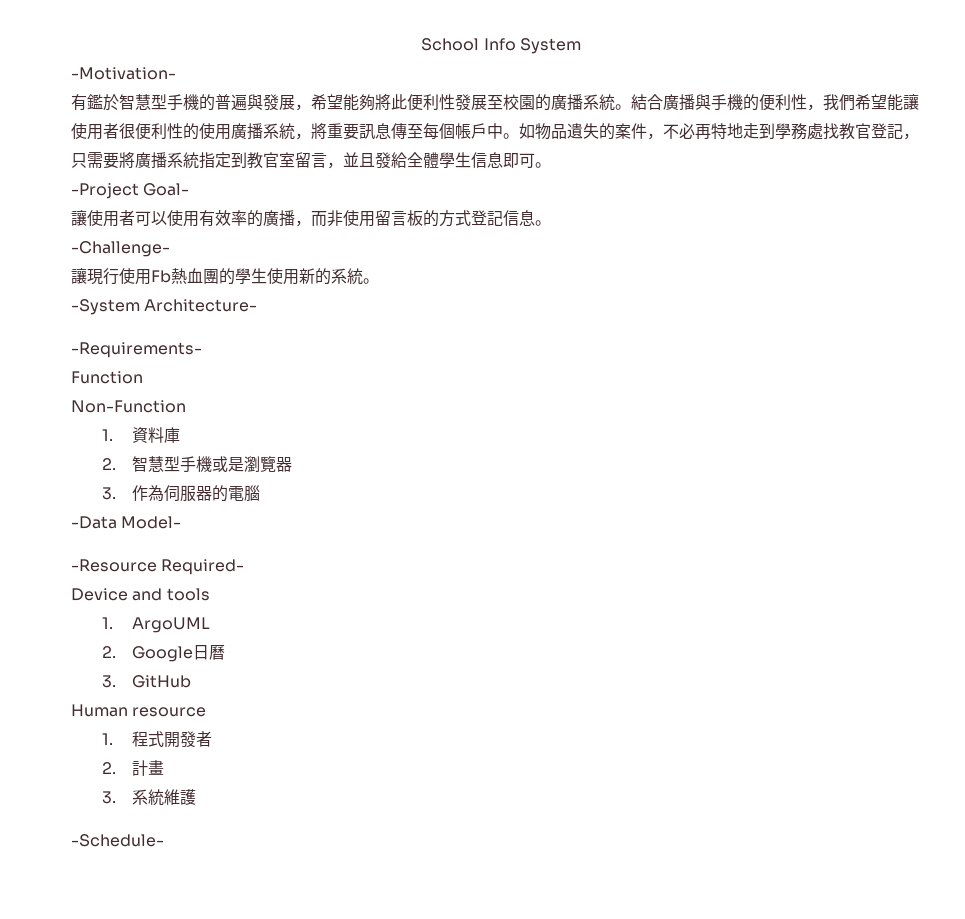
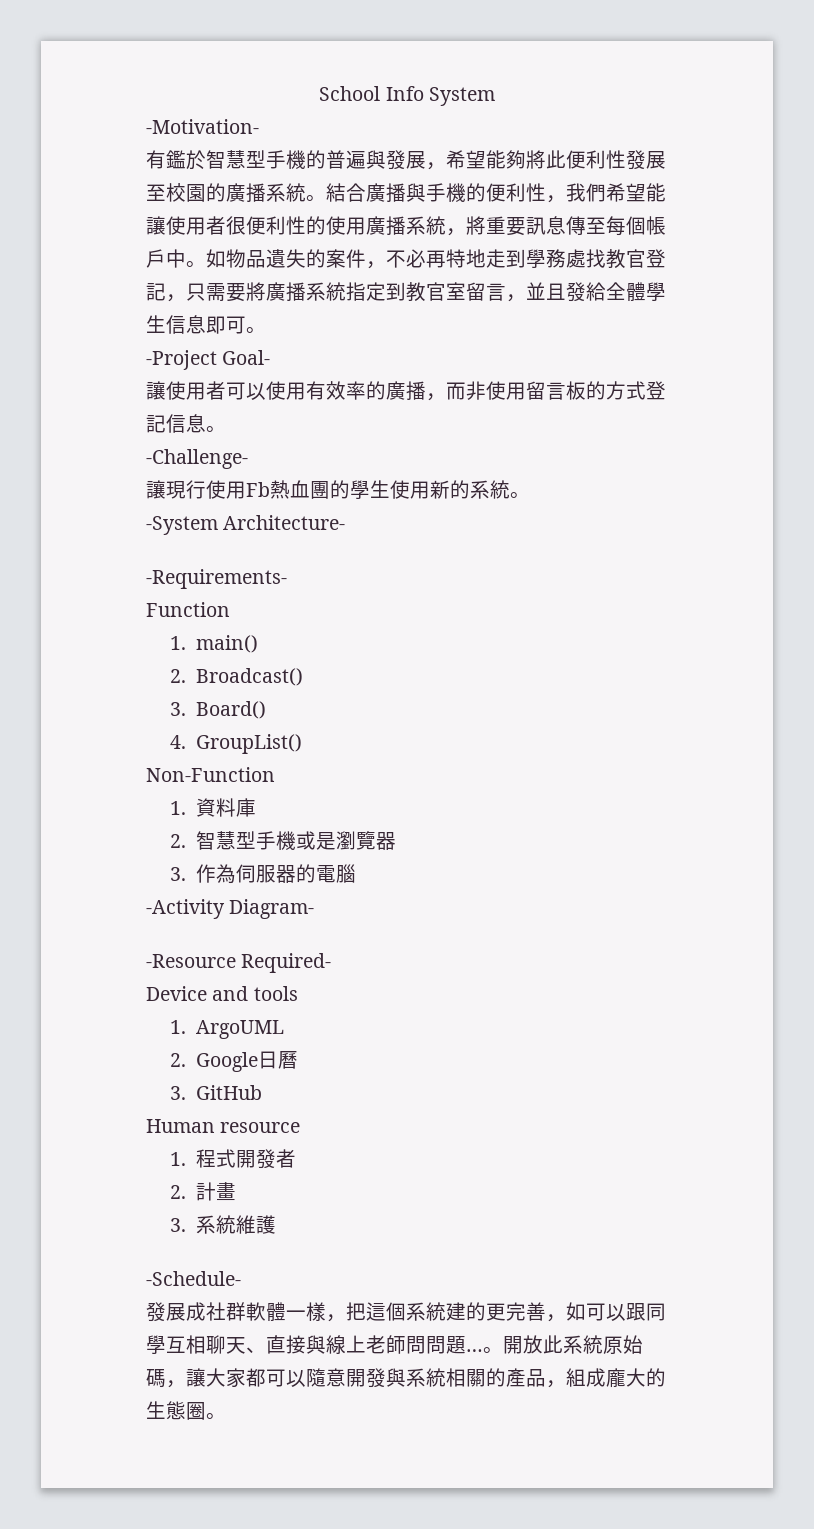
+ 1. main()
+ 2. Broadcast()
+ 3. Board()
+ 4. GroupList()
- -Data Model-
+ -Activity Diagram-
+ 發展成社群軟體一樣，把這個系統建的更完善，如可以跟同學互相聊天、直接與線上老師問問題…。開放此系統原始碼，讓大家都可以隨意開發與系統相關的產品，組成龐大的生態圈。

